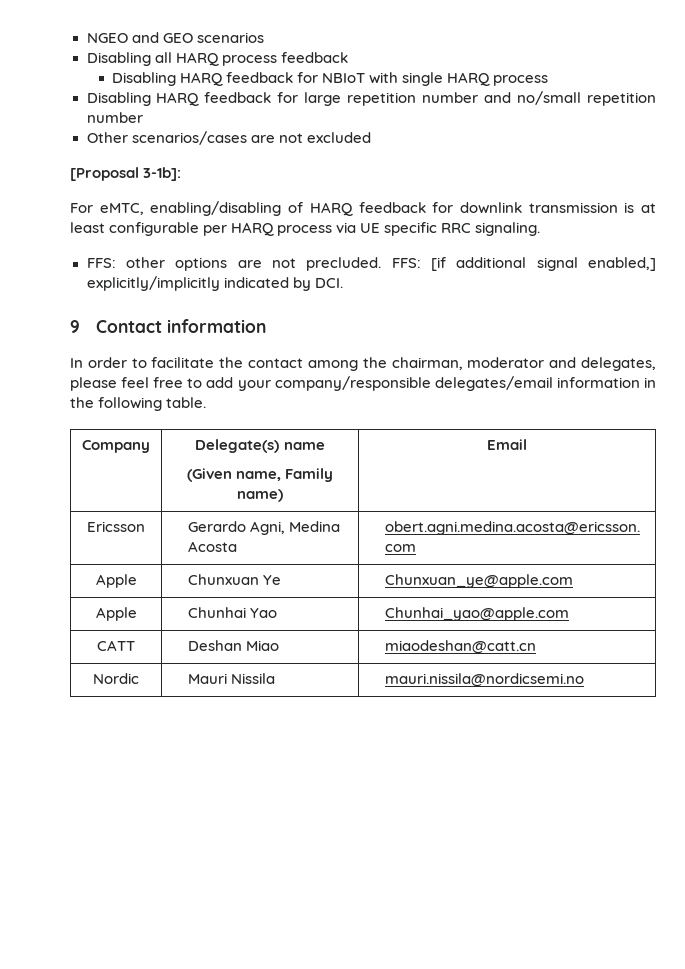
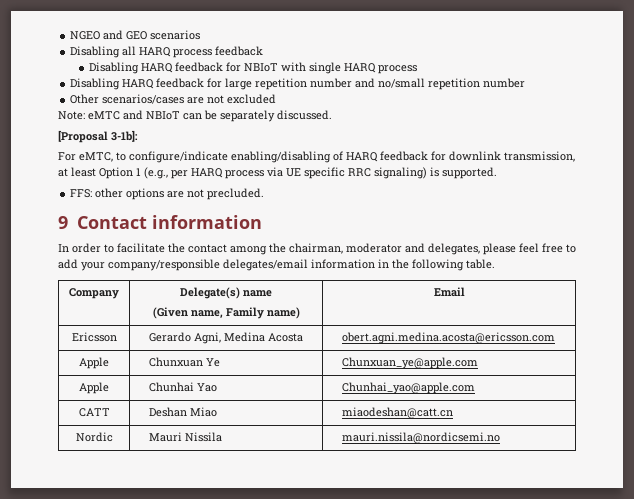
+ Note: eMTC and NBIoT can be separately discussed.
- For eMTC, enabling/disabling of HARQ feedback for downlink transmission is at least configurable per HARQ process via UE specific RRC signaling.
+ For eMTC, to configure/indicate enabling/disabling of HARQ feedback for downlink transmission, at least Option 1 (e.g., per HARQ process via UE specific RRC signaling) is supported.
- FFS: [if additional signal enabled,] explicitly/implicitly indicated by DCI.

